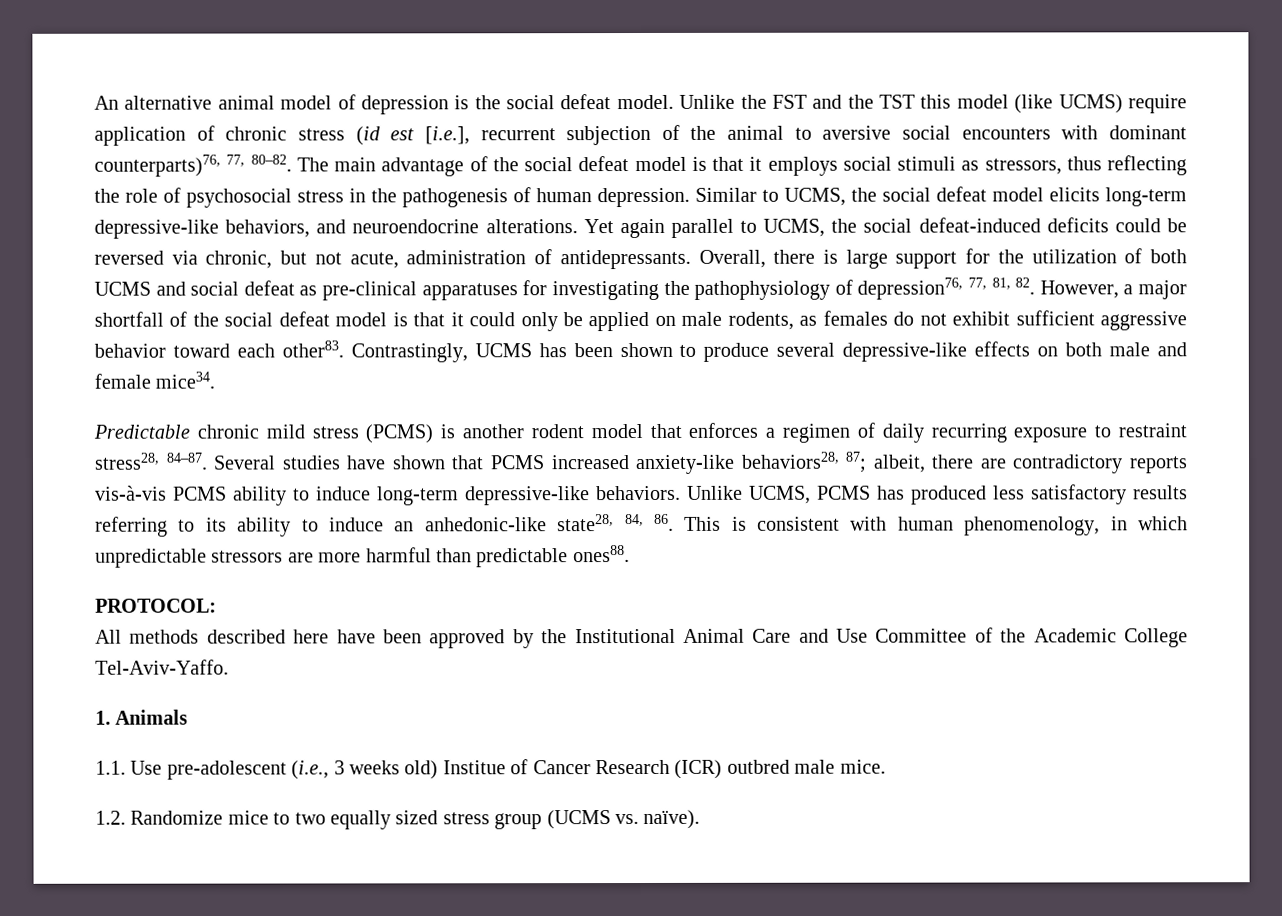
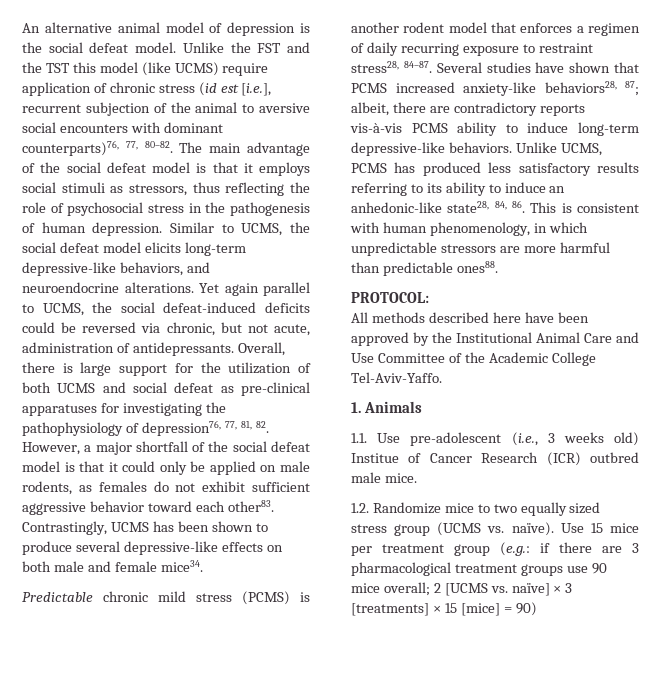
+ Use 15 mice per treatment group (e.g.: if there are 3 pharmacological treatment groups use 90 mice overall; 2 [UCMS vs. naïve] × 3 [treatments] × 15 [mice] = 90)

